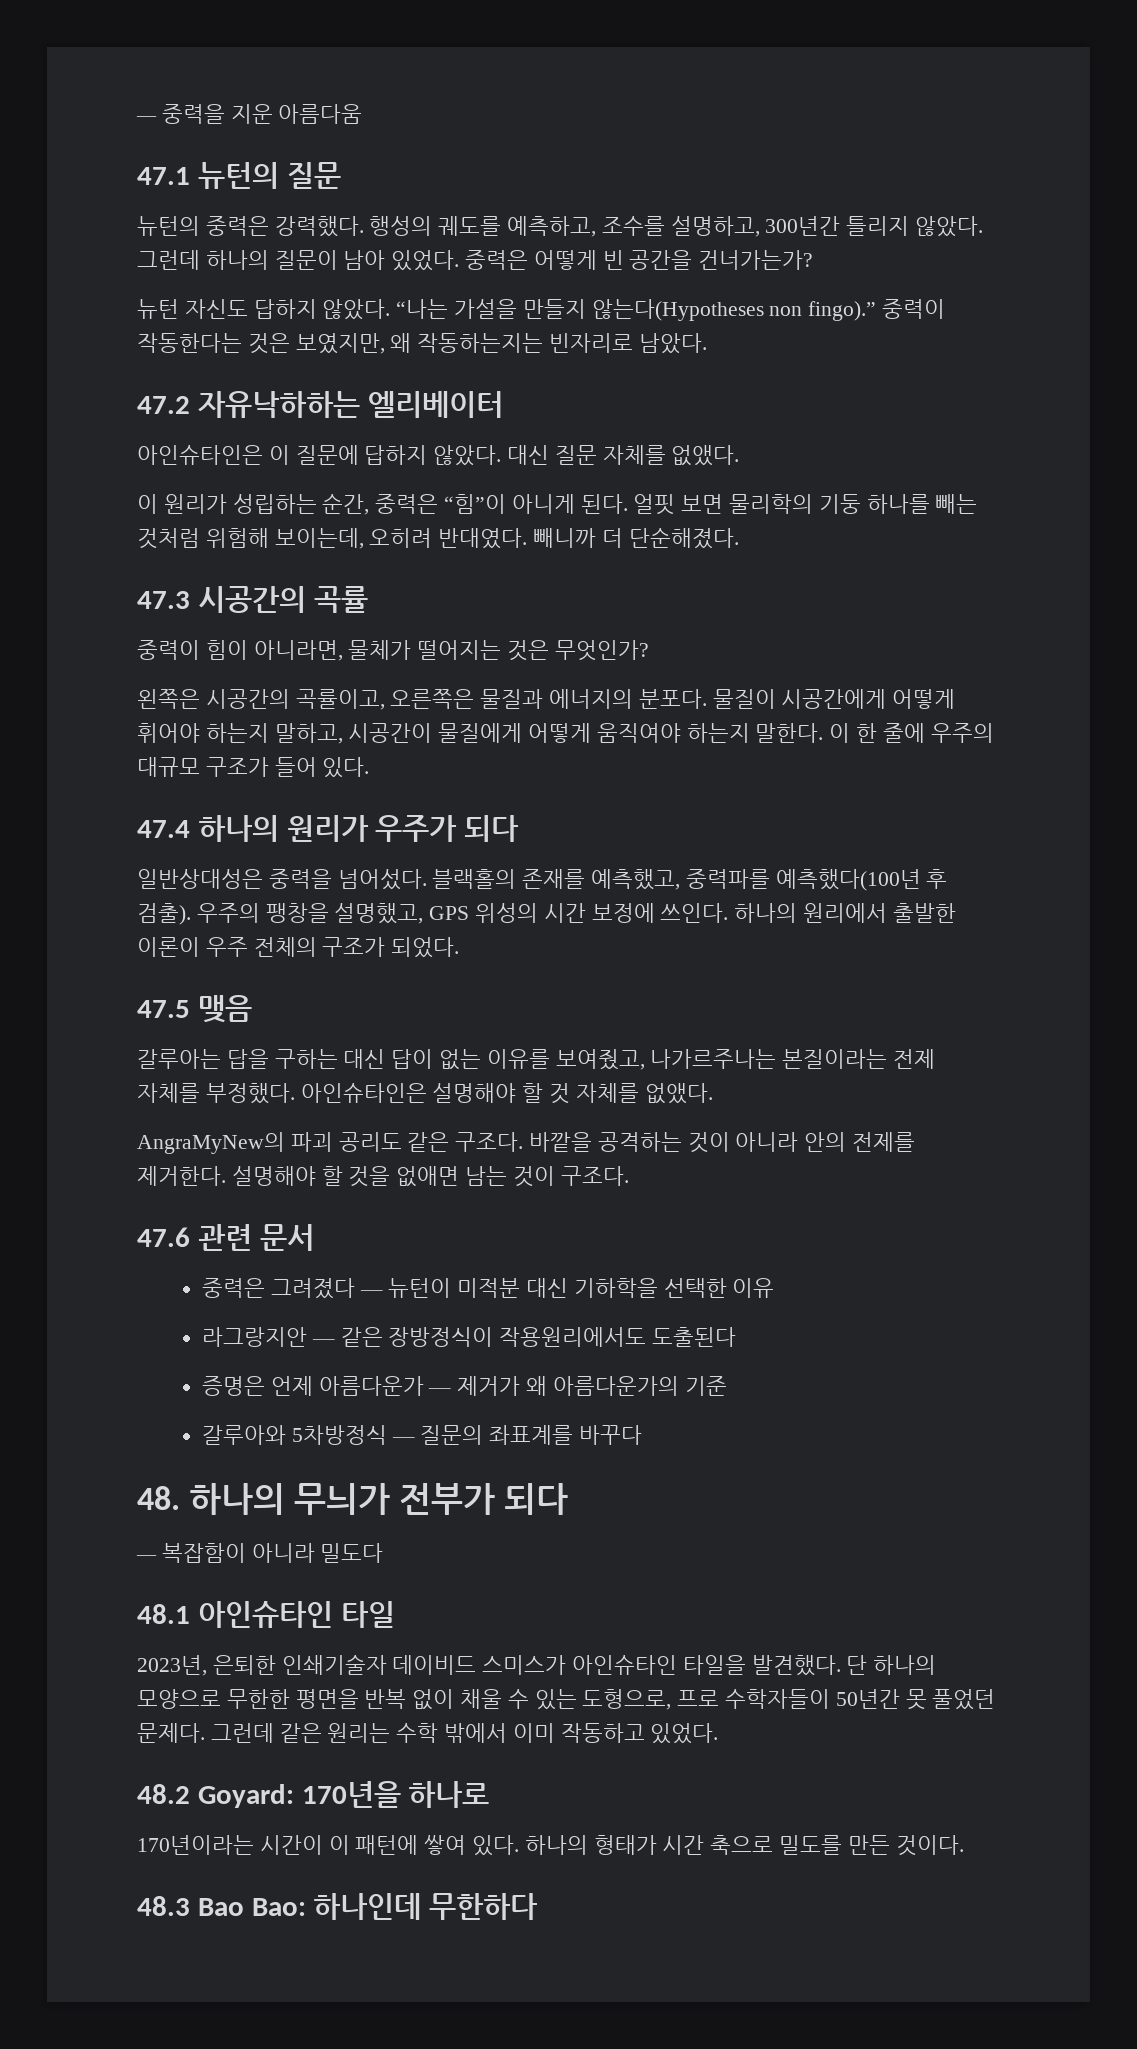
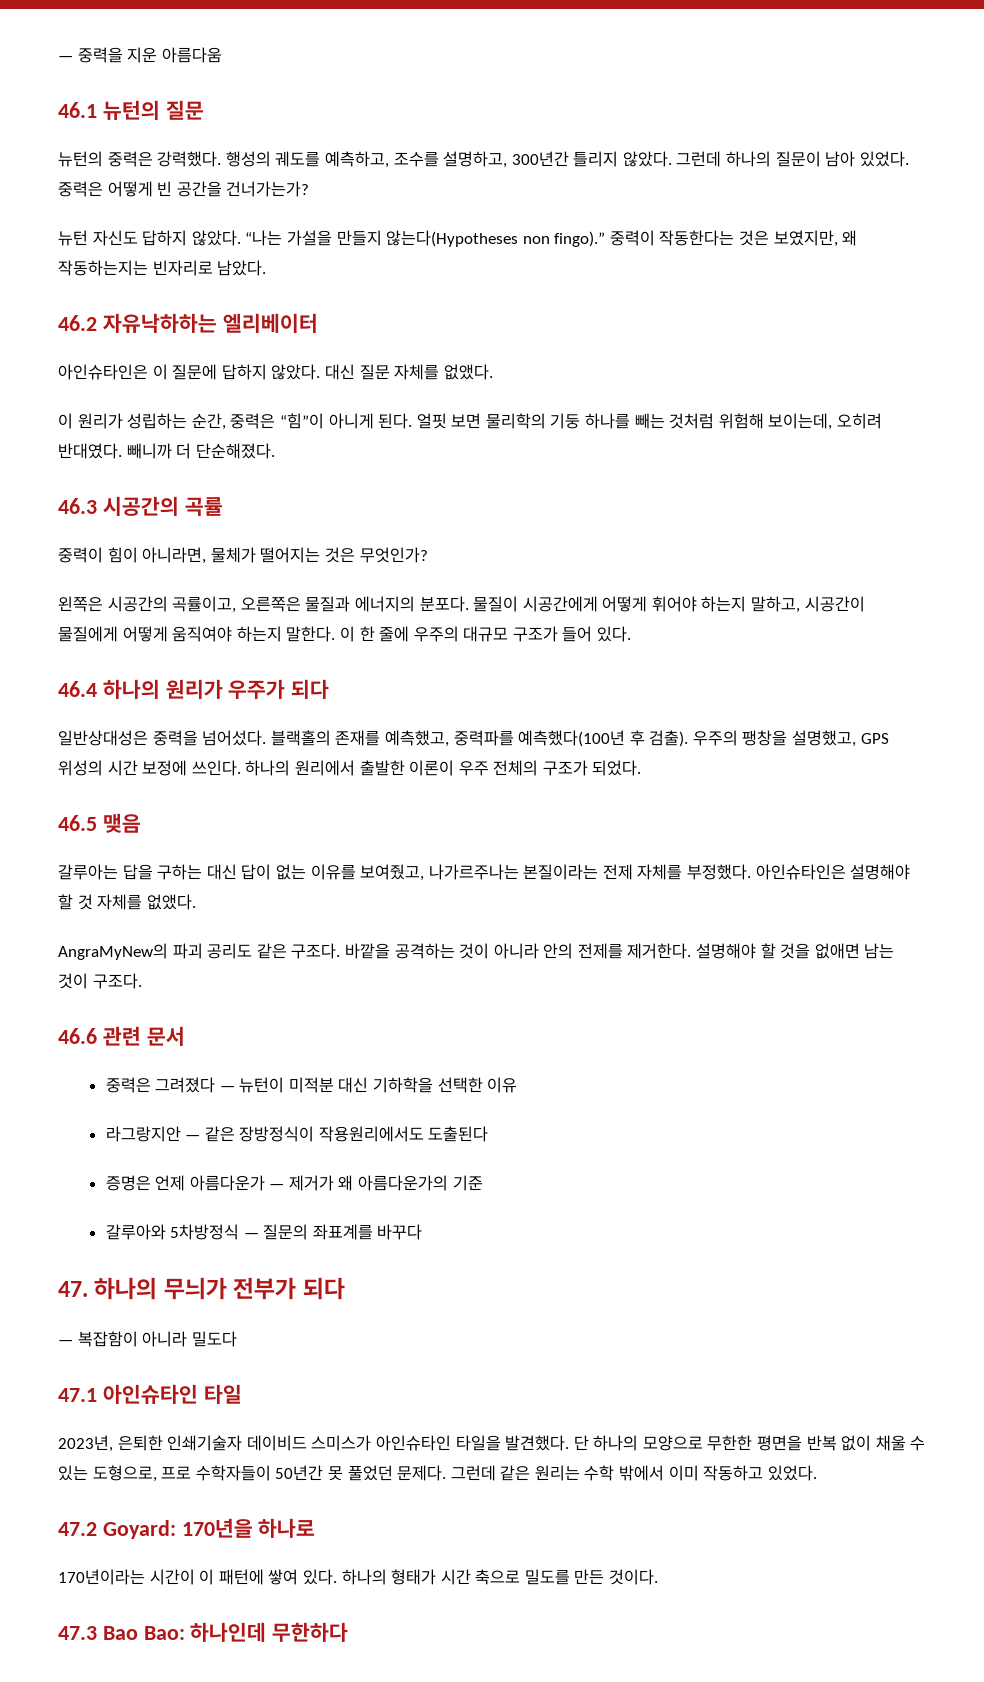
- 47.1 뉴턴의 질문
+ 46.1 뉴턴의 질문
- 47.2 자유낙하하는 엘리베이터
+ 46.2 자유낙하하는 엘리베이터
- 47.3 시공간의 곡률
+ 46.3 시공간의 곡률
- 47.4 하나의 원리가 우주가 되다
+ 46.4 하나의 원리가 우주가 되다
- 47.5 맺음
+ 46.5 맺음
- 47.6 관련 문서
+ 46.6 관련 문서
- 48. 하나의 무늬가 전부가 되다
+ 47. 하나의 무늬가 전부가 되다
- 48.1 아인슈타인 타일
+ 47.1 아인슈타인 타일
- 48.2 Goyard: 170년을 하나로
+ 47.2 Goyard: 170년을 하나로
- 48.3 Bao Bao: 하나인데 무한하다
+ 47.3 Bao Bao: 하나인데 무한하다

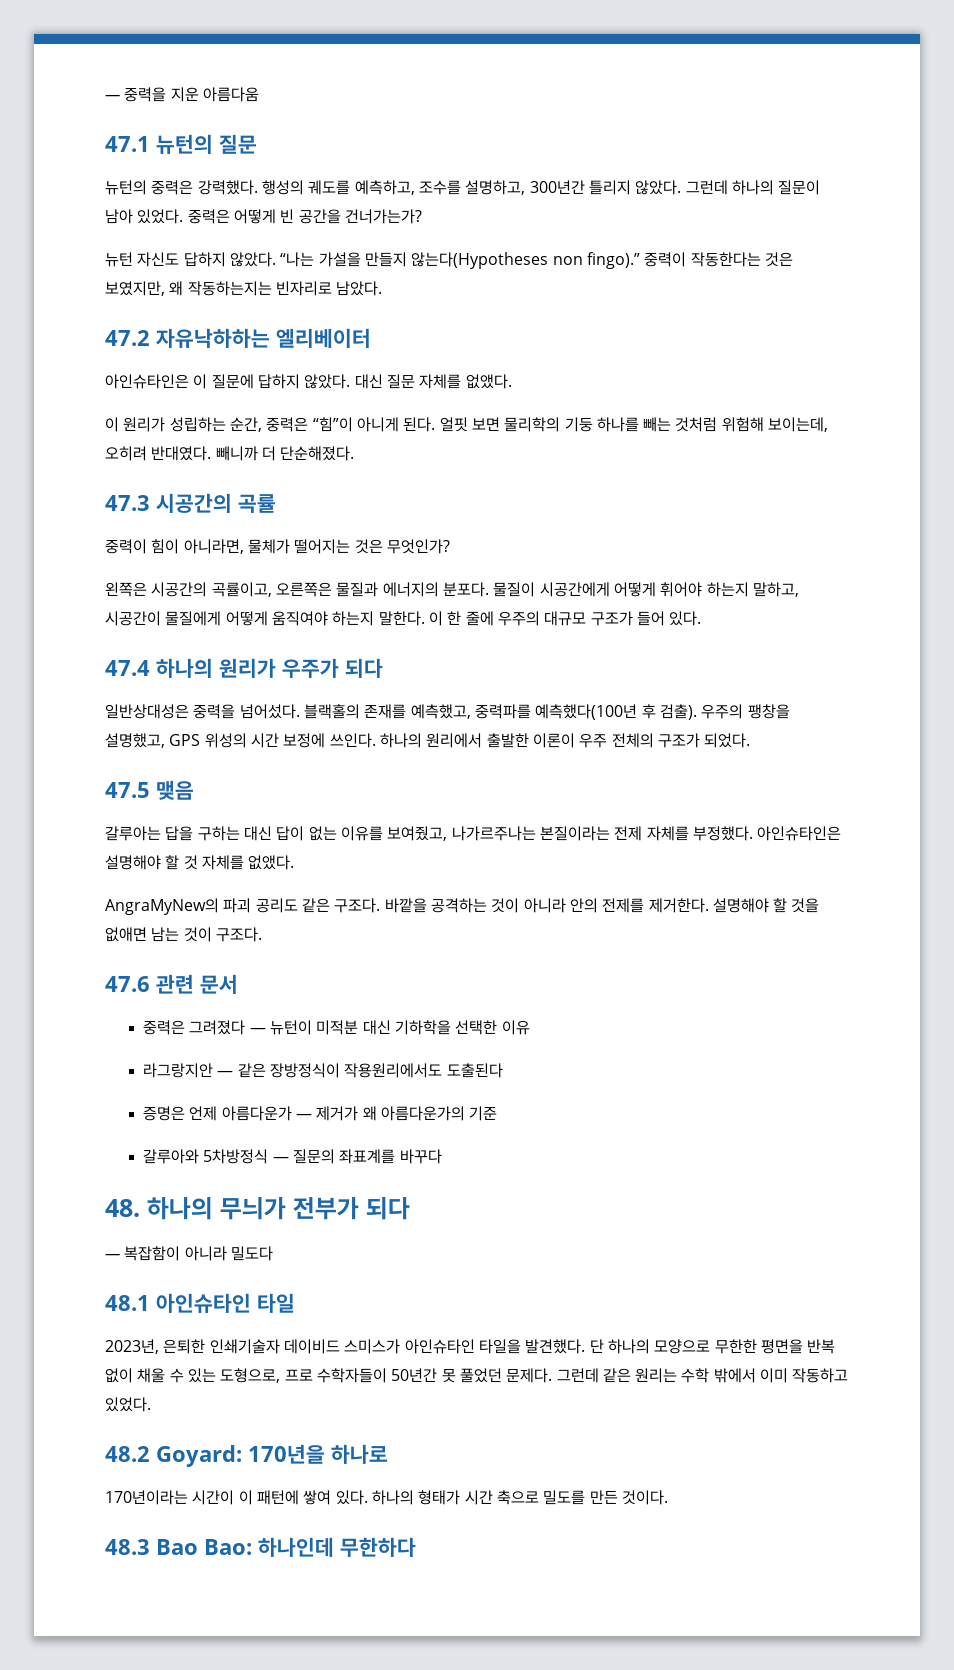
- 46.1 뉴턴의 질문
+ 47.1 뉴턴의 질문
- 46.2 자유낙하하는 엘리베이터
+ 47.2 자유낙하하는 엘리베이터
- 46.3 시공간의 곡률
+ 47.3 시공간의 곡률
- 46.4 하나의 원리가 우주가 되다
+ 47.4 하나의 원리가 우주가 되다
- 46.5 맺음
+ 47.5 맺음
- 46.6 관련 문서
+ 47.6 관련 문서
- 47. 하나의 무늬가 전부가 되다
+ 48. 하나의 무늬가 전부가 되다
- 47.1 아인슈타인 타일
+ 48.1 아인슈타인 타일
- 47.2 Goyard: 170년을 하나로
+ 48.2 Goyard: 170년을 하나로
- 47.3 Bao Bao: 하나인데 무한하다
+ 48.3 Bao Bao: 하나인데 무한하다

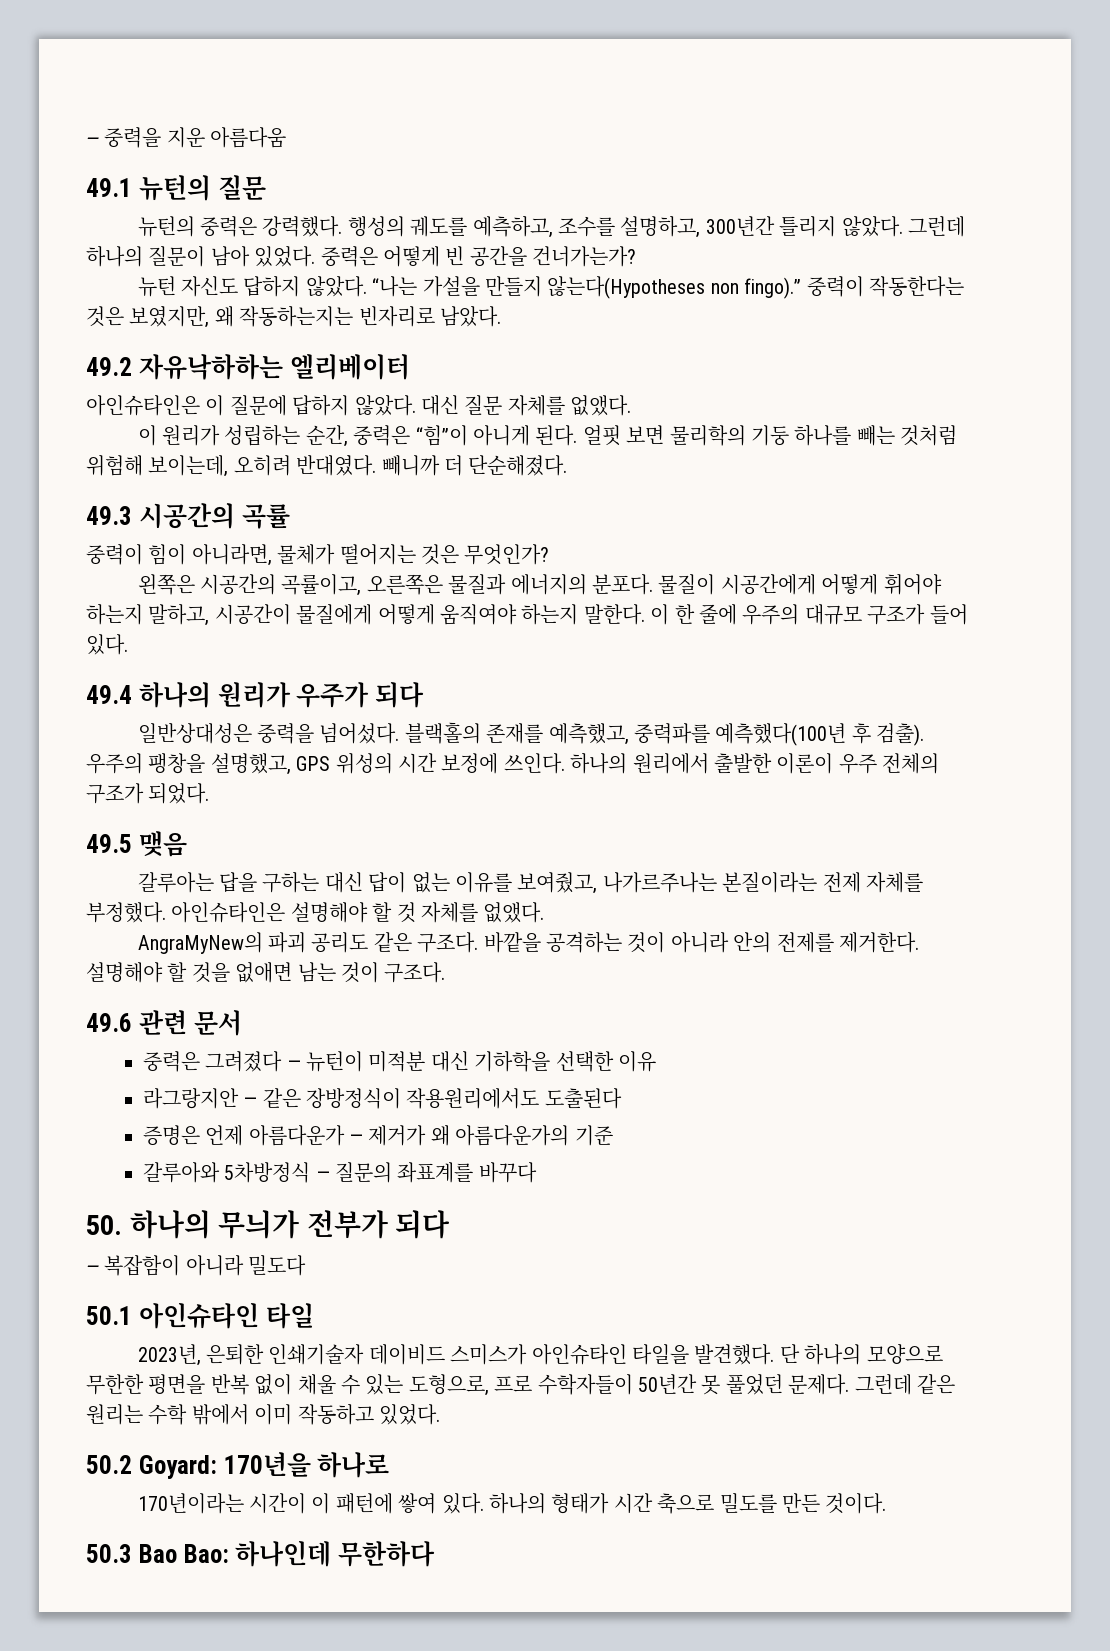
- 47.1 뉴턴의 질문
+ 49.1 뉴턴의 질문
- 47.2 자유낙하하는 엘리베이터
+ 49.2 자유낙하하는 엘리베이터
- 47.3 시공간의 곡률
+ 49.3 시공간의 곡률
- 47.4 하나의 원리가 우주가 되다
+ 49.4 하나의 원리가 우주가 되다
- 47.5 맺음
+ 49.5 맺음
- 47.6 관련 문서
+ 49.6 관련 문서
- 48. 하나의 무늬가 전부가 되다
+ 50. 하나의 무늬가 전부가 되다
- 48.1 아인슈타인 타일
+ 50.1 아인슈타인 타일
- 48.2 Goyard: 170년을 하나로
+ 50.2 Goyard: 170년을 하나로
- 48.3 Bao Bao: 하나인데 무한하다
+ 50.3 Bao Bao: 하나인데 무한하다

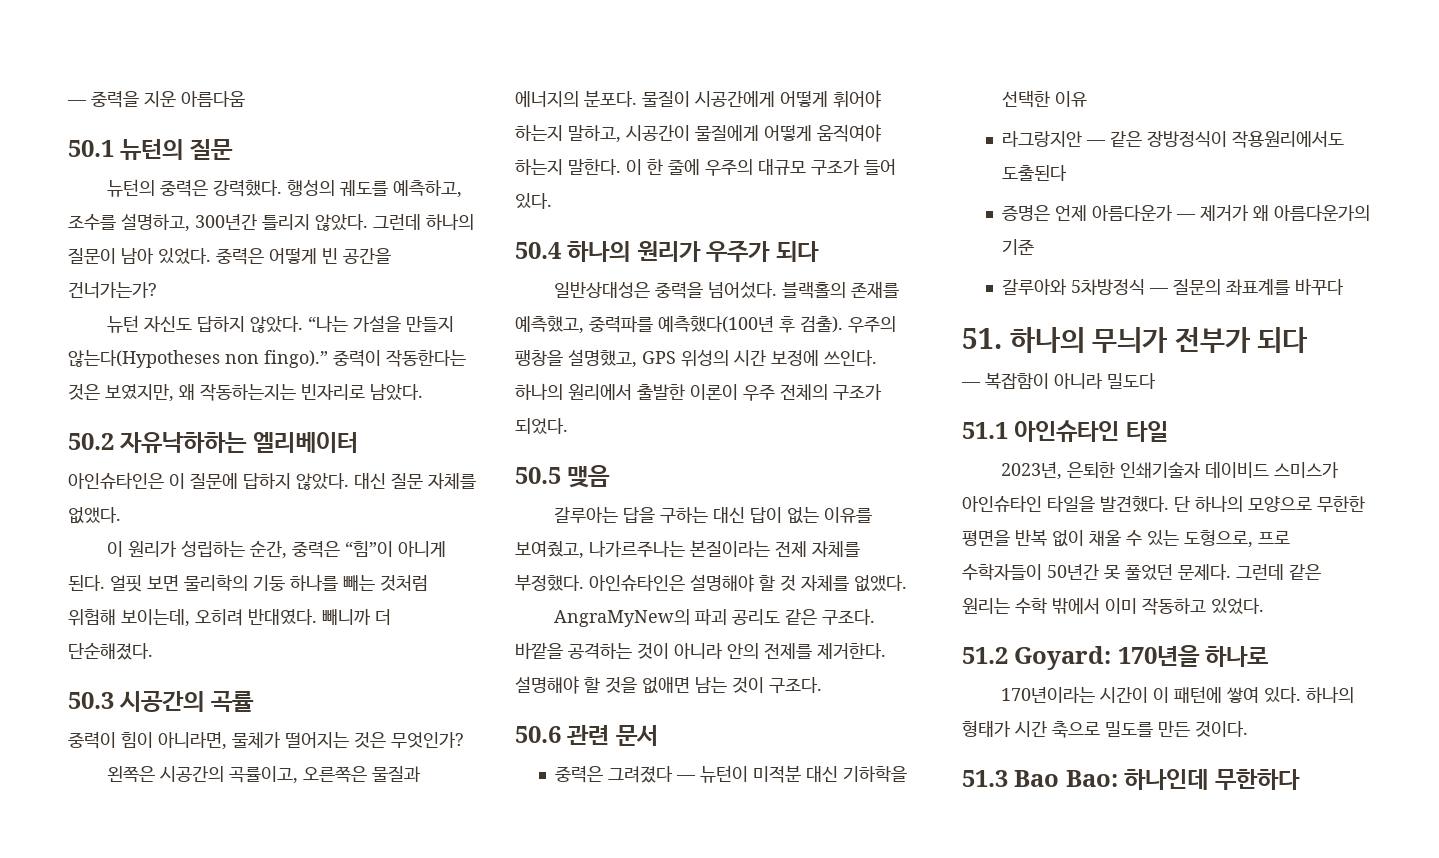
- 49.1 뉴턴의 질문
+ 50.1 뉴턴의 질문
- 49.2 자유낙하하는 엘리베이터
+ 50.2 자유낙하하는 엘리베이터
- 49.3 시공간의 곡률
+ 50.3 시공간의 곡률
- 49.4 하나의 원리가 우주가 되다
+ 50.4 하나의 원리가 우주가 되다
- 49.5 맺음
+ 50.5 맺음
- 49.6 관련 문서
+ 50.6 관련 문서
- 50. 하나의 무늬가 전부가 되다
+ 51. 하나의 무늬가 전부가 되다
- 50.1 아인슈타인 타일
+ 51.1 아인슈타인 타일
- 50.2 Goyard: 170년을 하나로
+ 51.2 Goyard: 170년을 하나로
- 50.3 Bao Bao: 하나인데 무한하다
+ 51.3 Bao Bao: 하나인데 무한하다

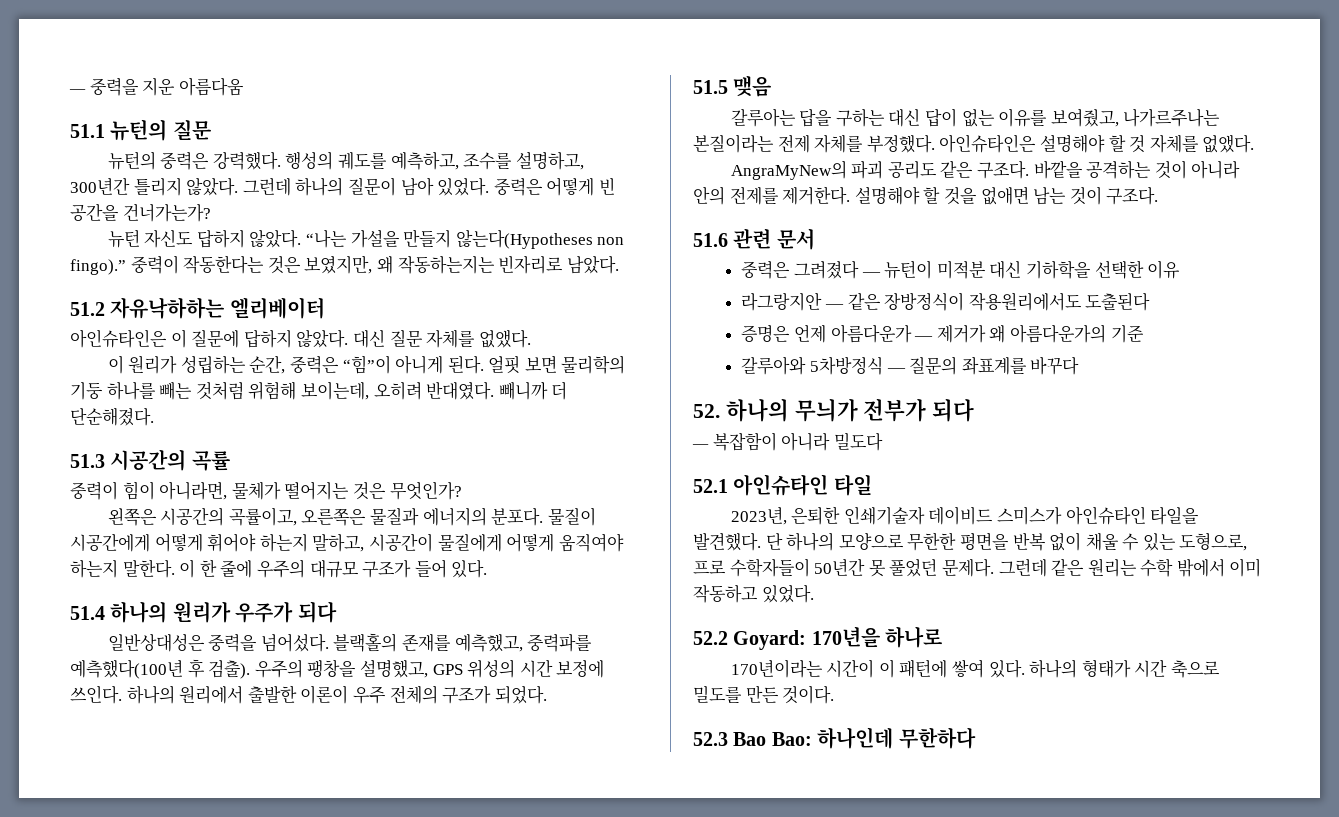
- 50.1 뉴턴의 질문
+ 51.1 뉴턴의 질문
- 50.2 자유낙하하는 엘리베이터
+ 51.2 자유낙하하는 엘리베이터
- 50.3 시공간의 곡률
+ 51.3 시공간의 곡률
- 50.4 하나의 원리가 우주가 되다
+ 51.4 하나의 원리가 우주가 되다
- 50.5 맺음
+ 51.5 맺음
- 50.6 관련 문서
+ 51.6 관련 문서
- 51. 하나의 무늬가 전부가 되다
+ 52. 하나의 무늬가 전부가 되다
- 51.1 아인슈타인 타일
+ 52.1 아인슈타인 타일
- 51.2 Goyard: 170년을 하나로
+ 52.2 Goyard: 170년을 하나로
- 51.3 Bao Bao: 하나인데 무한하다
+ 52.3 Bao Bao: 하나인데 무한하다

